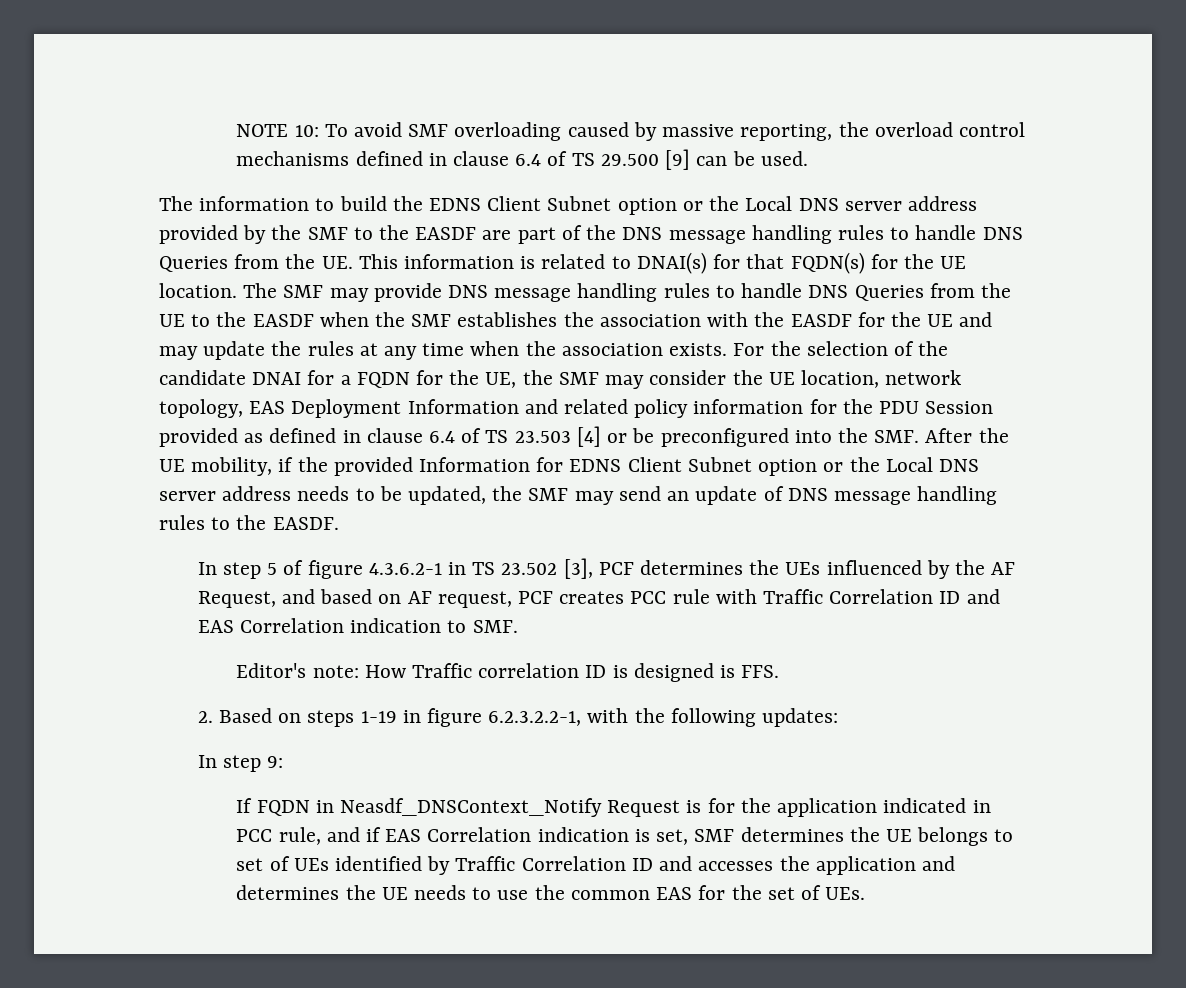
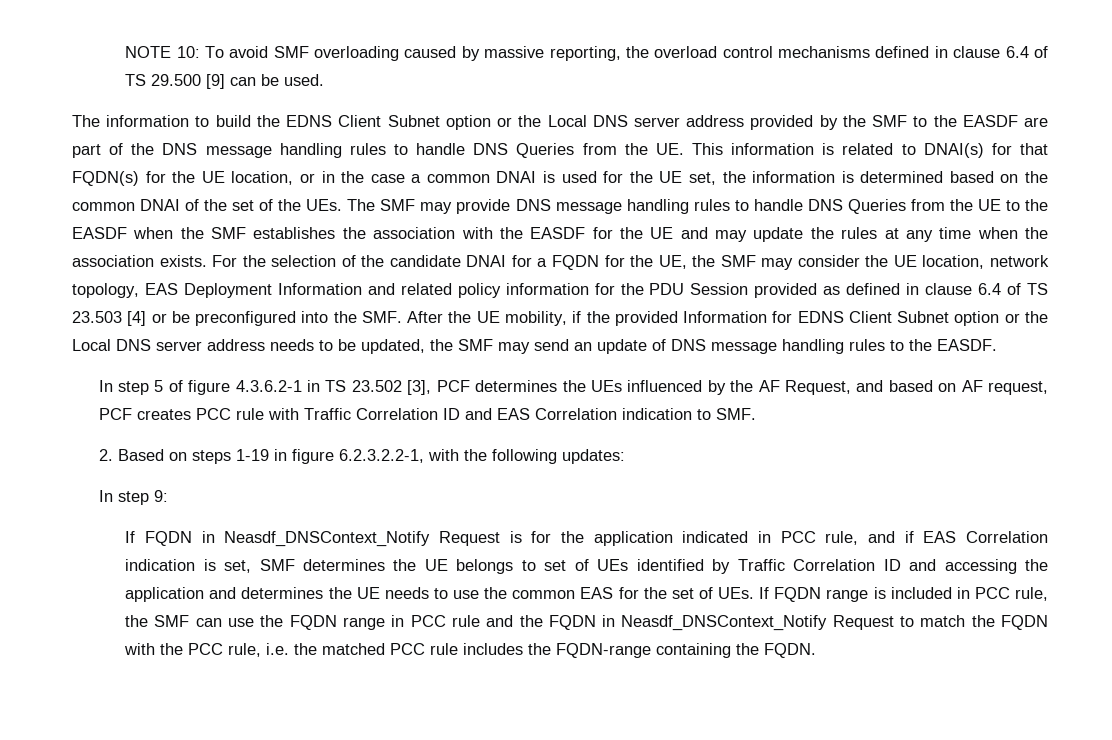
- The information to build the EDNS Client Subnet option or the Local DNS server address provided by the SMF to the EASDF are part of the DNS message handling rules to handle DNS Queries from the UE. This information is related to DNAI(s) for that FQDN(s) for the UE location. The SMF may provide DNS message handling rules to handle DNS Queries from the UE to the EASDF when the SMF establishes the association with the EASDF for the UE and may update the rules at any time when the association exists.
+ The information to build the EDNS Client Subnet option or the Local DNS server address provided by the SMF to the EASDF are part of the DNS message handling rules to handle DNS Queries from the UE. This information is related to DNAI(s) for that FQDN(s) for the UE location, or in the case a common DNAI is used for the UE set, the information is determined based on the common DNAI of the set of the UEs. The SMF may provide DNS message handling rules to handle DNS Queries from the UE to the EASDF when the SMF establishes the association with the EASDF for the UE and may update the rules at any time when the association exists.
- Editor's note: How Traffic correlation ID is designed is FFS.
- If FQDN in Neasdf_DNSContext_Notify Request is for the application indicated in PCC rule, and if EAS Correlation indication is set, SMF determines the UE belongs to set of UEs identified by Traffic Correlation ID and accesses the application and determines the UE needs to use the common EAS for the set of UEs.
+ If FQDN in Neasdf_DNSContext_Notify Request is for the application indicated in PCC rule, and if EAS Correlation indication is set, SMF determines the UE belongs to set of UEs identified by Traffic Correlation ID and accessing the application and determines the UE needs to use the common EAS for the set of UEs. If FQDN range is included in PCC rule, the SMF can use the FQDN range in PCC rule and the FQDN in Neasdf_DNSContext_Notify Request to match the FQDN with the PCC rule, i.e. the matched PCC rule includes the FQDN-range containing the FQDN.

